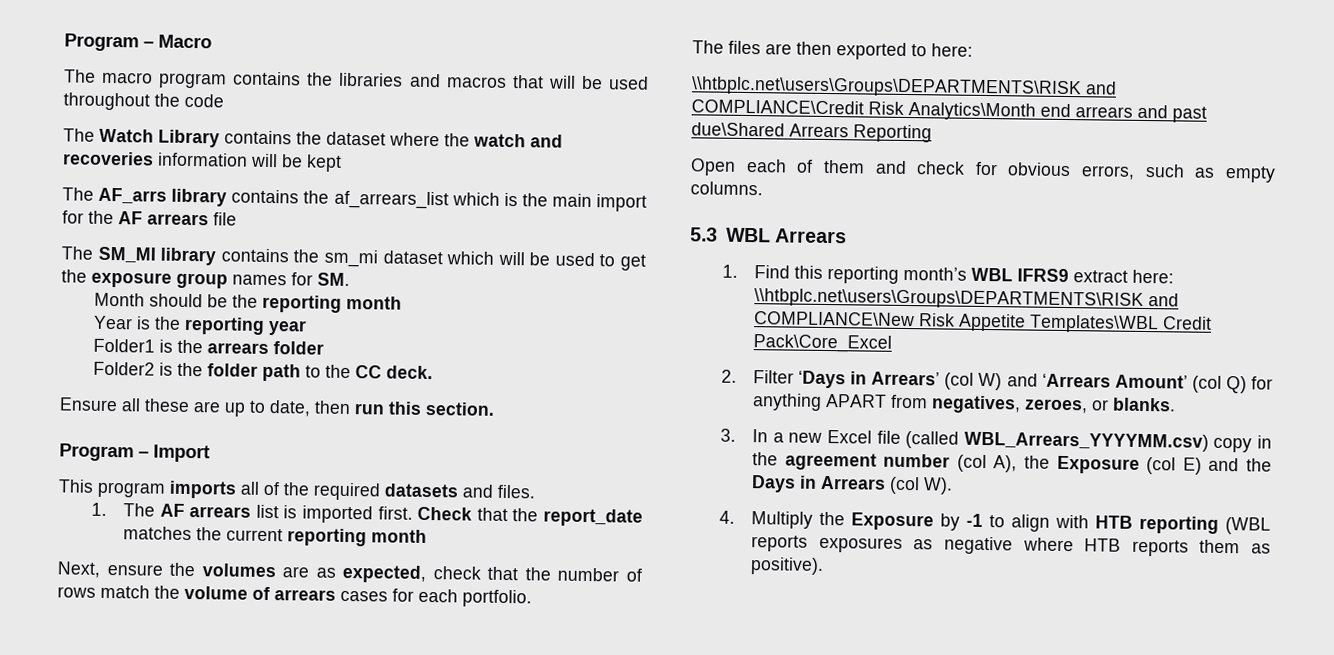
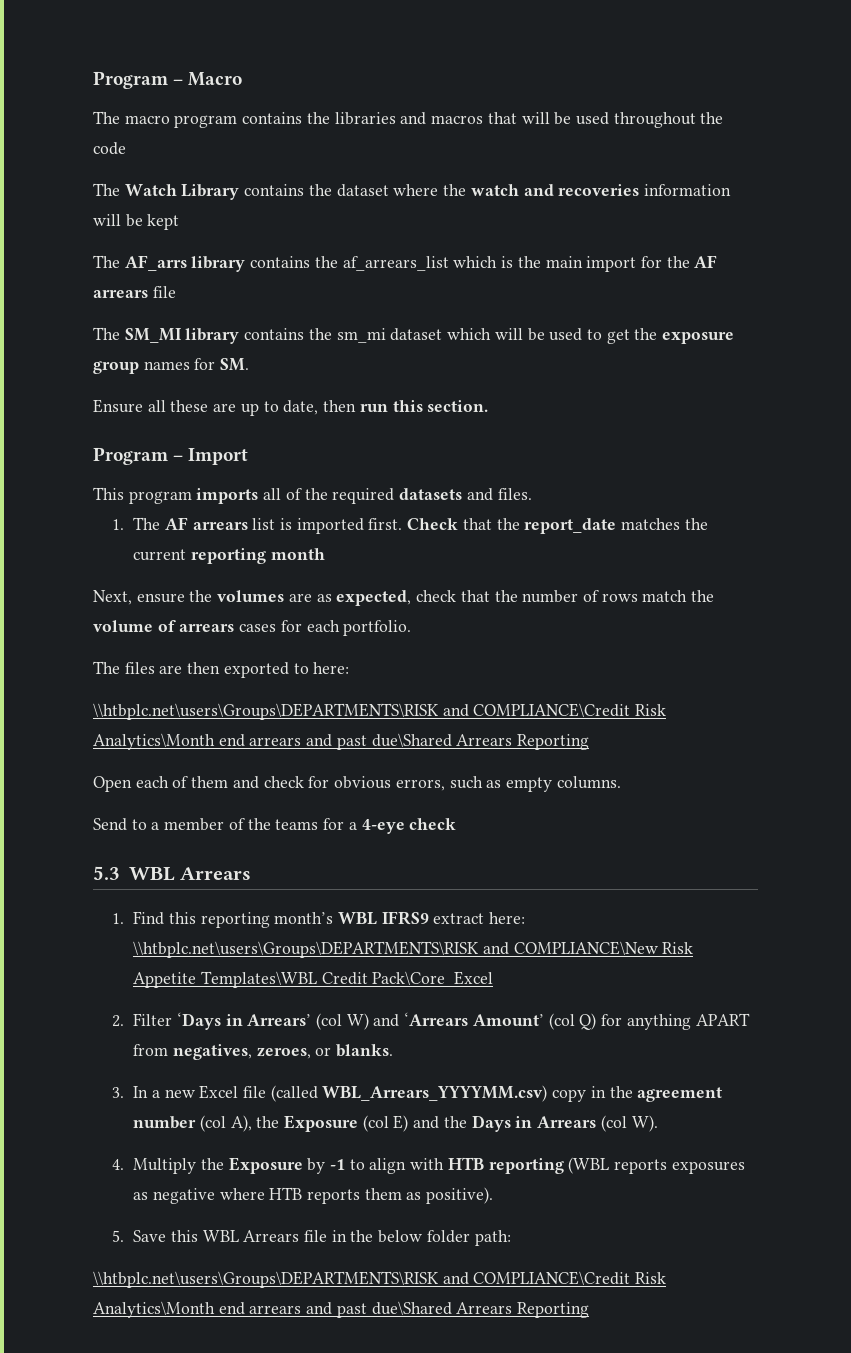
- Month should be the reporting month
- Year is the reporting year
- Folder1 is the arrears folder
- Folder2 is the folder path to the CC deck.
+ Send to a member of the teams for a 4-eye check
+ 5. Save this WBL Arrears file in the below folder path:
+ \\htbplc.net\users\Groups\DEPARTMENTS\RISK and COMPLIANCE\Credit Risk Analytics\Month end arrears and past due\Shared Arrears Reporting

